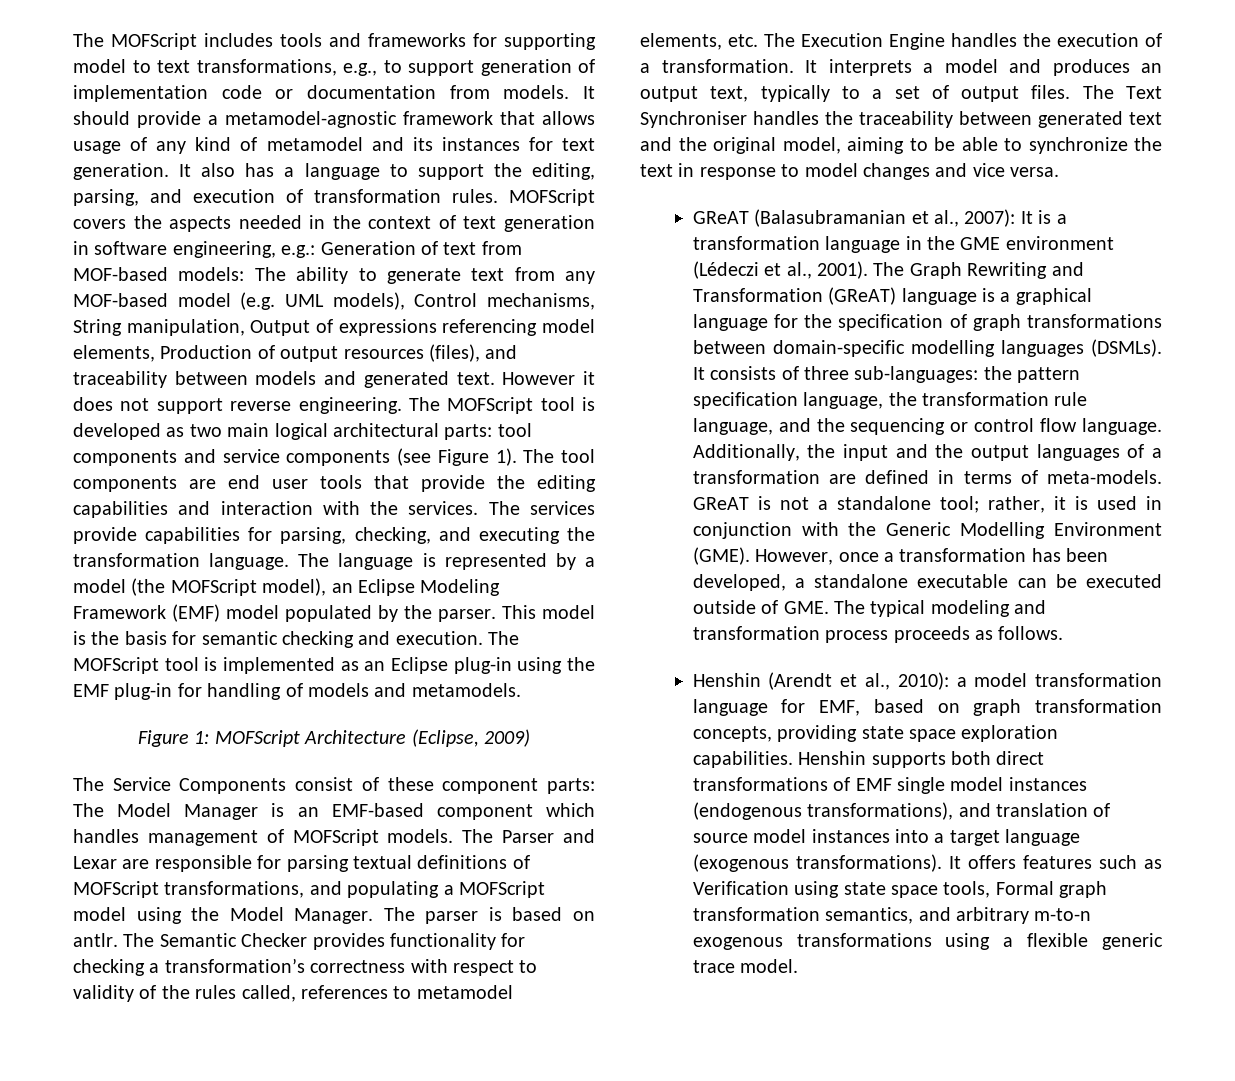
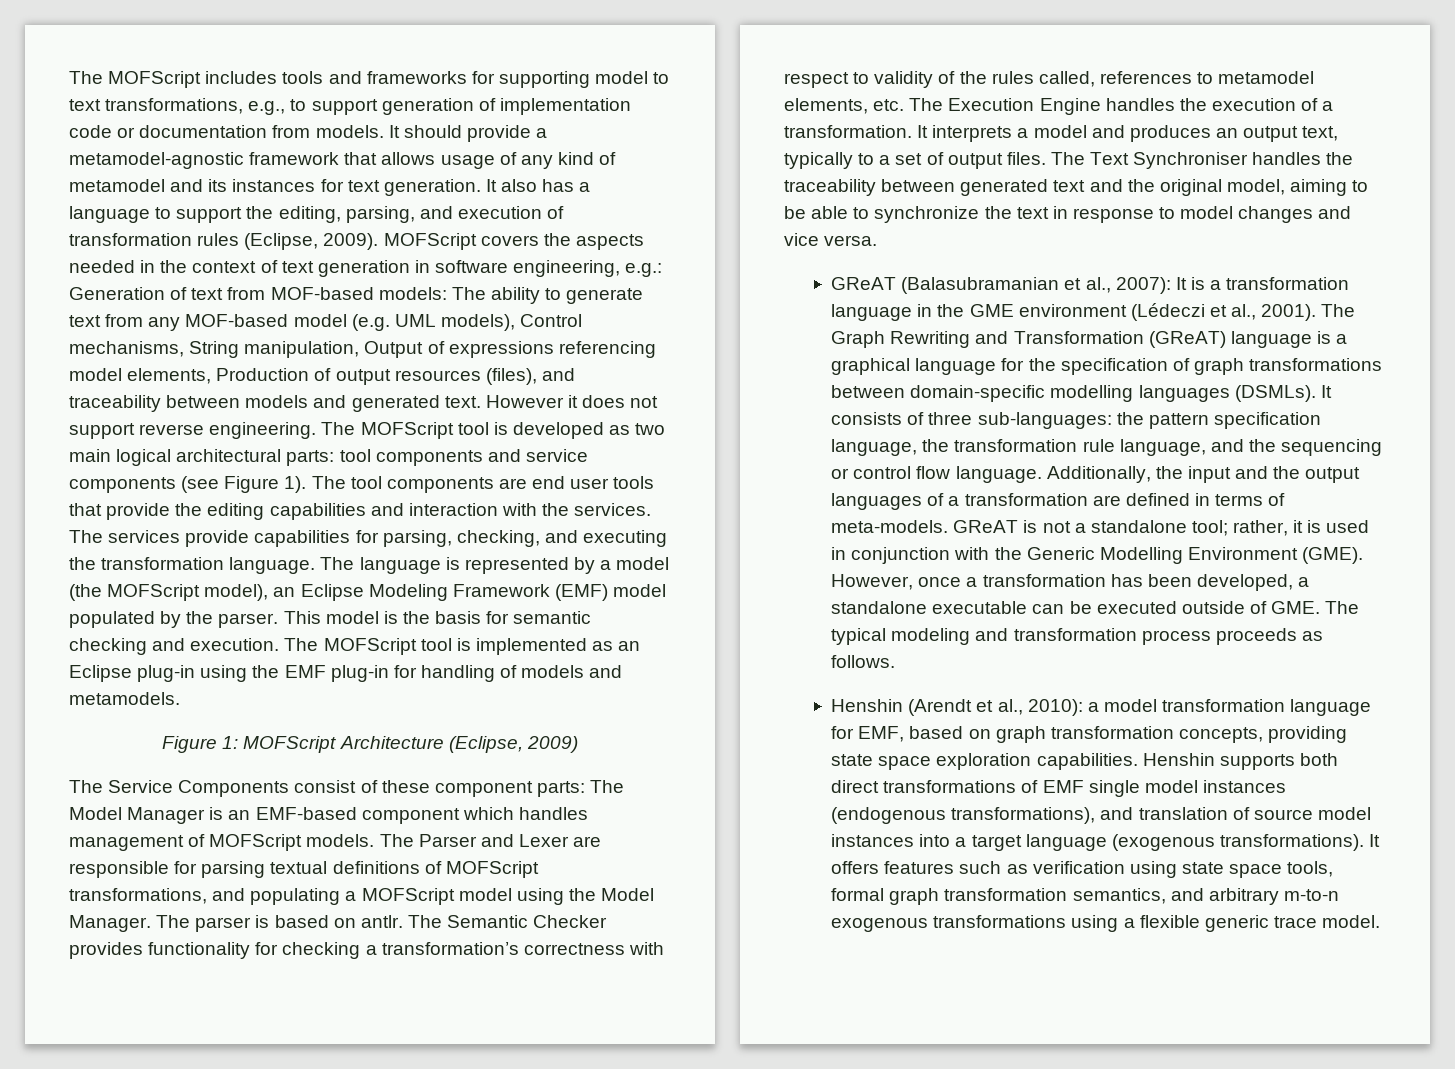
- It also has a language to support the editing, parsing, and execution of transformation rules.
+ It also has a language to support the editing, parsing, and execution of transformation rules (Eclipse, 2009).
- The Parser and Lexar are responsible for parsing textual definitions of MOFScript transformations, and populating a MOFScript model using the Model Manager.
+ The Parser and Lexer are responsible for parsing textual definitions of MOFScript transformations, and populating a MOFScript model using the Model Manager.
- It offers features such as Verification using state space tools, Formal graph transformation semantics, and arbitrary m-to-n exogenous transformations using a flexible generic trace model.
+ It offers features such as verification using state space tools, formal graph transformation semantics, and arbitrary m-to-n exogenous transformations using a flexible generic trace model.

